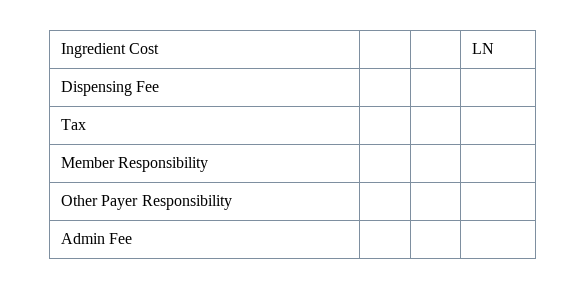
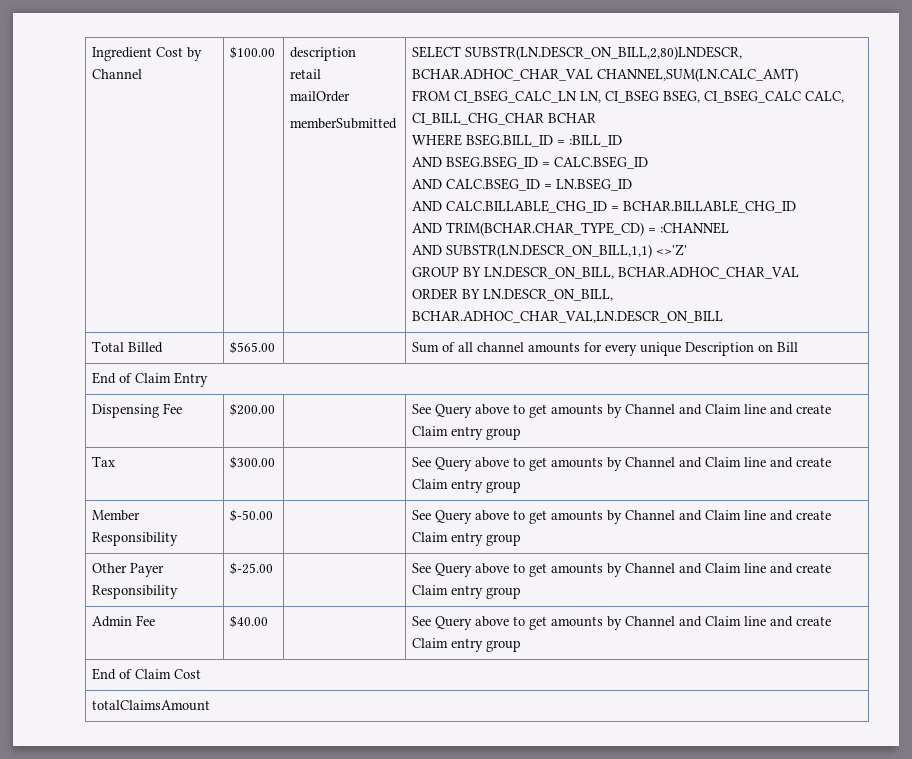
- Ingredient Cost | | | LN
- Dispensing Fee | | |
- Tax | | |
- Member Responsibility | | |
- Other Payer Responsibility | | |
- Admin Fee | | |
+ Ingredient Cost by Channel | $100.00 | description
+ retail
+ mailOrder
+ memberSubmitted | SELECT SUBSTR(LN.DESCR_ON_BILL,2,80)LNDESCR, BCHAR.ADHOC_CHAR_VAL CHANNEL,SUM(LN.CALC_AMT)
+ FROM CI_BSEG_CALC_LN LN, CI_BSEG BSEG, CI_BSEG_CALC CALC, CI_BILL_CHG_CHAR BCHAR
+ WHERE BSEG.BILL_ID = :BILL_ID
+ AND BSEG.BSEG_ID = CALC.BSEG_ID
+ AND CALC.BSEG_ID = LN.BSEG_ID
+ AND CALC.BILLABLE_CHG_ID = BCHAR.BILLABLE_CHG_ID
+ AND TRIM(BCHAR.CHAR_TYPE_CD) = :CHANNEL
+ AND SUBSTR(LN.DESCR_ON_BILL,1,1) <>'Z'
+ GROUP BY LN.DESCR_ON_BILL, BCHAR.ADHOC_CHAR_VAL
+ ORDER BY LN.DESCR_ON_BILL, BCHAR.ADHOC_CHAR_VAL,LN.DESCR_ON_BILL
+ Total Billed | $565.00 | | Sum of all channel amounts for every unique Description on Bill
+ End of Claim Entry
+ Dispensing Fee | $200.00 | | See Query above to get amounts by Channel and Claim line and create Claim entry group
+ Tax | $300.00 | | See Query above to get amounts by Channel and Claim line and create Claim entry group
+ Member Responsibility | $-50.00 | | See Query above to get amounts by Channel and Claim line and create Claim entry group
+ Other Payer Responsibility | $-25.00 | | See Query above to get amounts by Channel and Claim line and create Claim entry group
+ Admin Fee | $40.00 | | See Query above to get amounts by Channel and Claim line and create Claim entry group
+ End of Claim Cost
+ totalClaimsAmount

